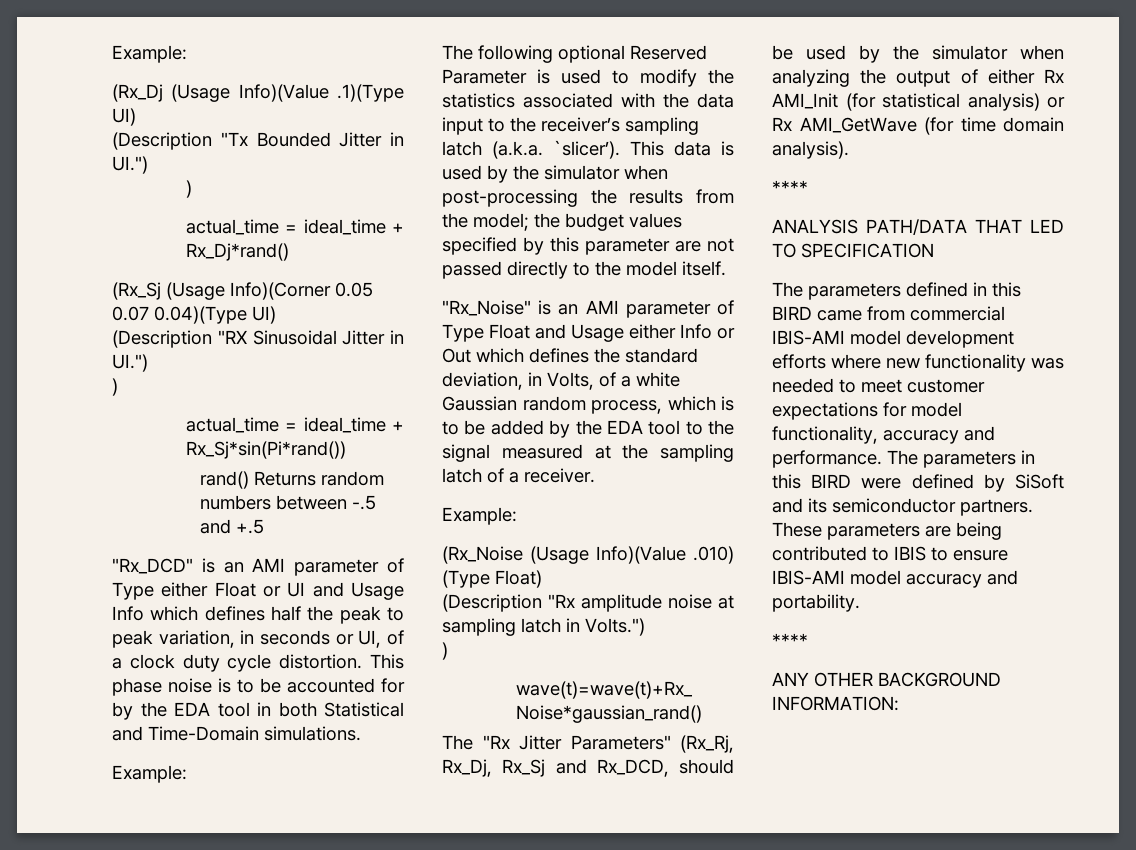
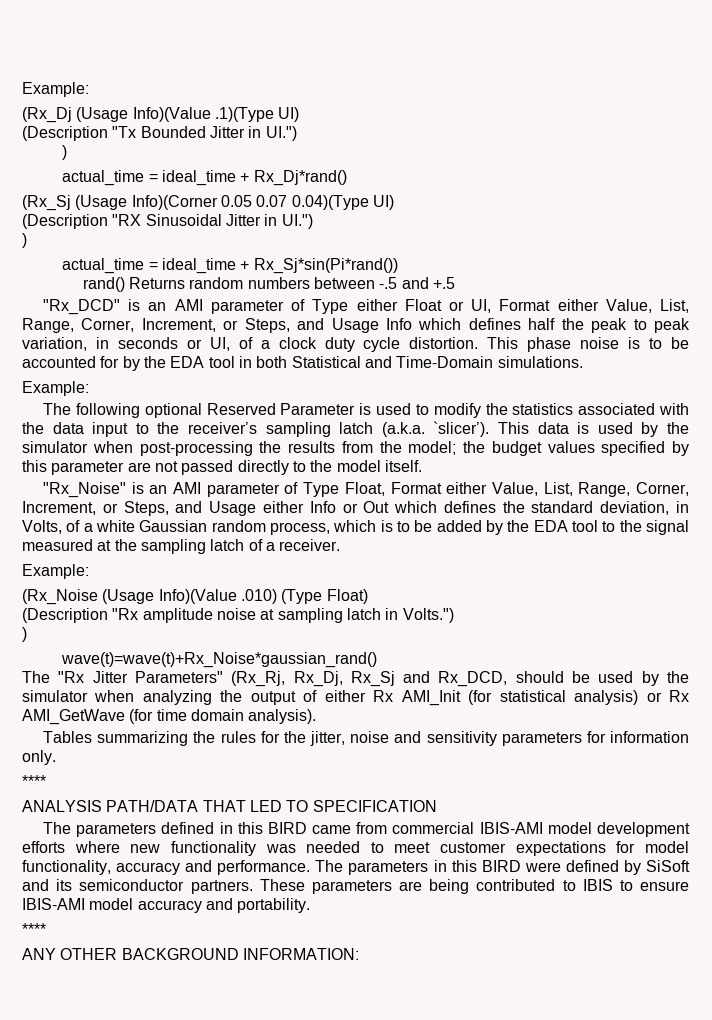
- "Rx_DCD" is an AMI parameter of Type either Float or UI and Usage Info which defines half the peak to peak variation, in seconds or UI, of a clock duty cycle distortion.
+ "Rx_DCD" is an AMI parameter of Type either Float or UI, Format either Value, List, Range, Corner, Increment, or Steps, and Usage Info which defines half the peak to peak variation, in seconds or UI, of a clock duty cycle distortion.
- "Rx_Noise" is an AMI parameter of Type Float and Usage either Info or Out which defines the standard deviation, in Volts, of a white Gaussian random process, which is to be added by the EDA tool to the signal measured at the sampling latch of a receiver.
+ "Rx_Noise" is an AMI parameter of Type Float, Format either Value, List, Range, Corner, Increment, or Steps, and Usage either Info or Out which defines the standard deviation, in Volts, of a white Gaussian random process, which is to be added by the EDA tool to the signal measured at the sampling latch of a receiver.
+ Tables summarizing the rules for the jitter, noise and sensitivity parameters for information only.

